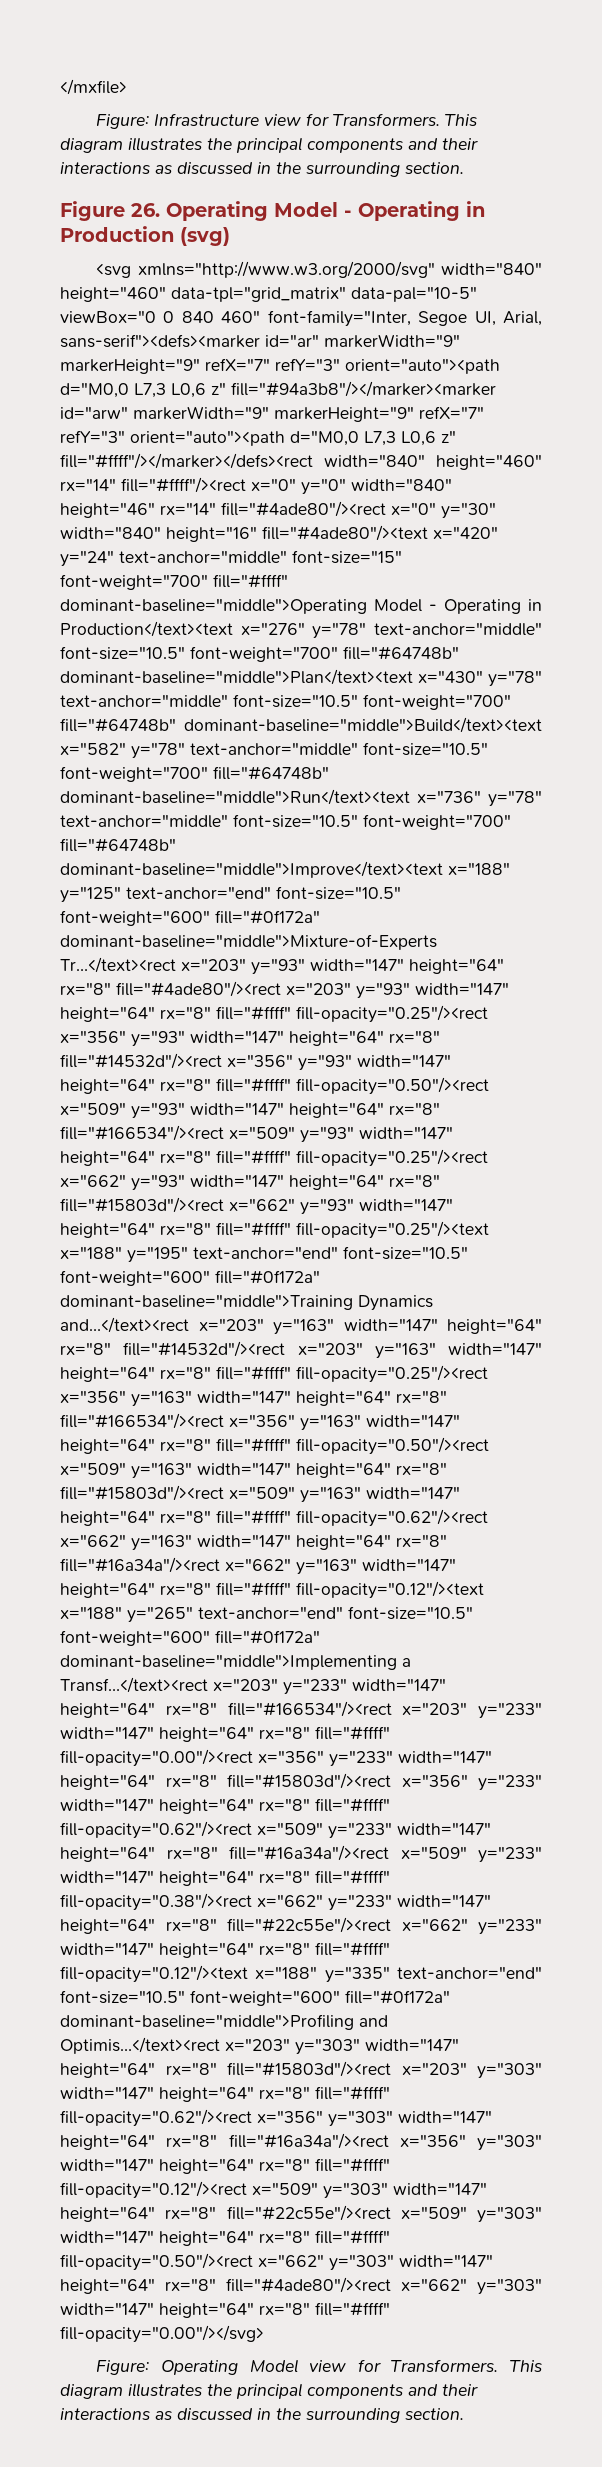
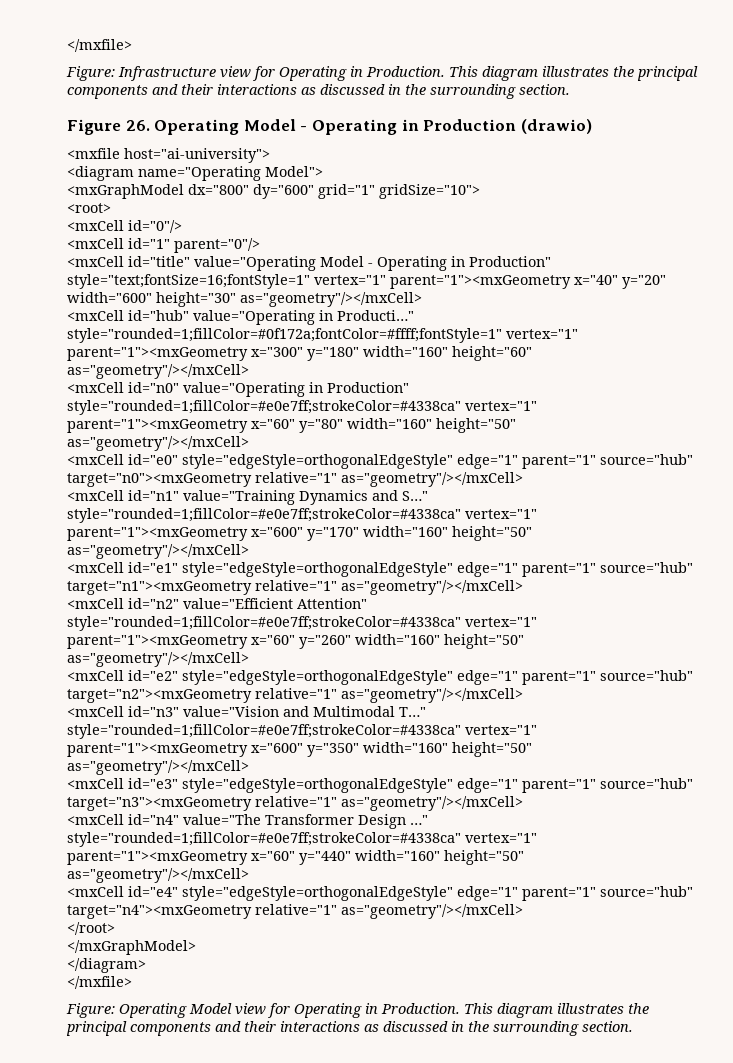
- Figure: Infrastructure view for Transformers.
+ Figure: Infrastructure view for Operating in Production.
- Figure 26. Operating Model - Operating in Production (svg)
- <svg xmlns="http://www.w3.org/2000/svg" width="840" height="460" data-tpl="grid_matrix" data-pal="10-5" viewBox="0 0 840 460" font-family="Inter, Segoe UI, Arial, sans-serif"><defs><marker id="ar" markerWidth="9" markerHeight="9" refX="7" refY="3" orient="auto"><path d="M0,0 L7,3 L0,6 z" fill="#94a3b8"/></marker><marker id="arw" markerWidth="9" markerHeight="9" refX="7" refY="3" orient="auto"><path d="M0,0 L7,3 L0,6 z" fill="#ffff"/></marker></defs><rect width="840" height="460" rx="14" fill="#ffff"/><rect x="0" y="0" width="840" height="46" rx="14" fill="#4ade80"/><rect x="0" y="30" width="840" height="16" fill="#4ade80"/><text x="420" y="24" text-anchor="middle" font-size="15" font-weight="700" fill="#ffff" dominant-baseline="middle">Operating Model - Operating in Production</text><text x="276" y="78" text-anchor="middle" font-size="10.5" font-weight="700" fill="#64748b" dominant-baseline="middle">Plan</text><text x="430" y="78" text-anchor="middle" font-size="10.5" font-weight="700" fill="#64748b" dominant-baseline="middle">Build</text><text x="582" y="78" text-anchor="middle" font-size="10.5" font-weight="700" fill="#64748b" dominant-baseline="middle">Run</text><text x="736" y="78" text-anchor="middle" font-size="10.5" font-weight="700" fill="#64748b" dominant-baseline="middle">Improve</text><text x="188" y="125" text-anchor="end" font-size="10.5" font-weight="600" fill="#0f172a" dominant-baseline="middle">Mixture-of-Experts Tr…</text><rect x="203" y="93" width="147" height="64" rx="8" fill="#4ade80"/><rect x="203" y="93" width="147" height="64" rx="8" fill="#ffff" fill-opacity="0.25"/><rect x="356" y="93" width="147" height="64" rx="8" fill="#14532d"/><rect x="356" y="93" width="147" height="64" rx="8" fill="#ffff" fill-opacity="0.50"/><rect x="509" y="93" width="147" height="64" rx="8" fill="#166534"/><rect x="509" y="93" width="147" height="64" rx="8" fill="#ffff" fill-opacity="0.25"/><rect x="662" y="93" width="147" height="64" rx="8" fill="#15803d"/><rect x="662" y="93" width="147" height="64" rx="8" fill="#ffff" fill-opacity="0.25"/><text x="188" y="195" text-anchor="end" font-size="10.5" font-weight="600" fill="#0f172a" dominant-baseline="middle">Training Dynamics and…</text><rect x="203" y="163" width="147" height="64" rx="8" fill="#14532d"/><rect x="203" y="163" width="147" height="64" rx="8" fill="#ffff" fill-opacity="0.25"/><rect x="356" y="163" width="147" height="64" rx="8" fill="#166534"/><rect x="356" y="163" width="147" height="64" rx="8" fill="#ffff" fill-opacity="0.50"/><rect x="509" y="163" width="147" height="64" rx="8" fill="#15803d"/><rect x="509" y="163" width="147" height="64" rx="8" fill="#ffff" fill-opacity="0.62"/><rect x="662" y="163" width="147" height="64" rx="8" fill="#16a34a"/><rect x="662" y="163" width="147" height="64" rx="8" fill="#ffff" fill-opacity="0.12"/><text x="188" y="265" text-anchor="end" font-size="10.5" font-weight="600" fill="#0f172a" dominant-baseline="middle">Implementing a Transf…</text><rect x="203" y="233" width="147" height="64" rx="8" fill="#166534"/><rect x="203" y="233" width="147" height="64" rx="8" fill="#ffff" fill-opacity="0.00"/><rect x="356" y="233" width="147" height="64" rx="8" fill="#15803d"/><rect x="356" y="233" width="147" height="64" rx="8" fill="#ffff" fill-opacity="0.62"/><rect x="509" y="233" width="147" height="64" rx="8" fill="#16a34a"/><rect x="509" y="233" width="147" height="64" rx="8" fill="#ffff" fill-opacity="0.38"/><rect x="662" y="233" width="147" height="64" rx="8" fill="#22c55e"/><rect x="662" y="233" width="147" height="64" rx="8" fill="#ffff" fill-opacity="0.12"/><text x="188" y="335" text-anchor="end" font-size="10.5" font-weight="600" fill="#0f172a" dominant-baseline="middle">Profiling and Optimis…</text><rect x="203" y="303" width="147" height="64" rx="8" fill="#15803d"/><rect x="203" y="303" width="147" height="64" rx="8" fill="#ffff" fill-opacity="0.62"/><rect x="356" y="303" width="147" height="64" rx="8" fill="#16a34a"/><rect x="356" y="303" width="147" height="64" rx="8" fill="#ffff" fill-opacity="0.12"/><rect x="509" y="303" width="147" height="64" rx="8" fill="#22c55e"/><rect x="509" y="303" width="147" height="64" rx="8" fill="#ffff" fill-opacity="0.50"/><rect x="662" y="303" width="147" height="64" rx="8" fill="#4ade80"/><rect x="662" y="303" width="147" height="64" rx="8" fill="#ffff" fill-opacity="0.00"/></svg>
+ Figure 26. Operating Model - Operating in Production (drawio)
+ <mxfile host="ai-university">
+ <diagram name="Operating Model">
+ <mxGraphModel dx="800" dy="600" grid="1" gridSize="10">
+ <root>
+ <mxCell id="0"/>
+ <mxCell id="1" parent="0"/>
+ <mxCell id="title" value="Operating Model - Operating in Production" style="text;fontSize=16;fontStyle=1" vertex="1" parent="1"><mxGeometry x="40" y="20" width="600" height="30" as="geometry"/></mxCell>
+ <mxCell id="hub" value="Operating in Producti…" style="rounded=1;fillColor=#0f172a;fontColor=#ffff;fontStyle=1" vertex="1" parent="1"><mxGeometry x="300" y="180" width="160" height="60" as="geometry"/></mxCell>
+ <mxCell id="n0" value="Operating in Production" style="rounded=1;fillColor=#e0e7ff;strokeColor=#4338ca" vertex="1" parent="1"><mxGeometry x="60" y="80" width="160" height="50" as="geometry"/></mxCell>
+ <mxCell id="e0" style="edgeStyle=orthogonalEdgeStyle" edge="1" parent="1" source="hub" target="n0"><mxGeometry relative="1" as="geometry"/></mxCell>
+ <mxCell id="n1" value="Training Dynamics and S…" style="rounded=1;fillColor=#e0e7ff;strokeColor=#4338ca" vertex="1" parent="1"><mxGeometry x="600" y="170" width="160" height="50" as="geometry"/></mxCell>
+ <mxCell id="e1" style="edgeStyle=orthogonalEdgeStyle" edge="1" parent="1" source="hub" target="n1"><mxGeometry relative="1" as="geometry"/></mxCell>
+ <mxCell id="n2" value="Efficient Attention" style="rounded=1;fillColor=#e0e7ff;strokeColor=#4338ca" vertex="1" parent="1"><mxGeometry x="60" y="260" width="160" height="50" as="geometry"/></mxCell>
+ <mxCell id="e2" style="edgeStyle=orthogonalEdgeStyle" edge="1" parent="1" source="hub" target="n2"><mxGeometry relative="1" as="geometry"/></mxCell>
+ <mxCell id="n3" value="Vision and Multimodal T…" style="rounded=1;fillColor=#e0e7ff;strokeColor=#4338ca" vertex="1" parent="1"><mxGeometry x="600" y="350" width="160" height="50" as="geometry"/></mxCell>
+ <mxCell id="e3" style="edgeStyle=orthogonalEdgeStyle" edge="1" parent="1" source="hub" target="n3"><mxGeometry relative="1" as="geometry"/></mxCell>
+ <mxCell id="n4" value="The Transformer Design …" style="rounded=1;fillColor=#e0e7ff;strokeColor=#4338ca" vertex="1" parent="1"><mxGeometry x="60" y="440" width="160" height="50" as="geometry"/></mxCell>
+ <mxCell id="e4" style="edgeStyle=orthogonalEdgeStyle" edge="1" parent="1" source="hub" target="n4"><mxGeometry relative="1" as="geometry"/></mxCell>
+ </root>
+ </mxGraphModel>
+ </diagram>
+ </mxfile>
- Figure: Operating Model view for Transformers.
+ Figure: Operating Model view for Operating in Production.

